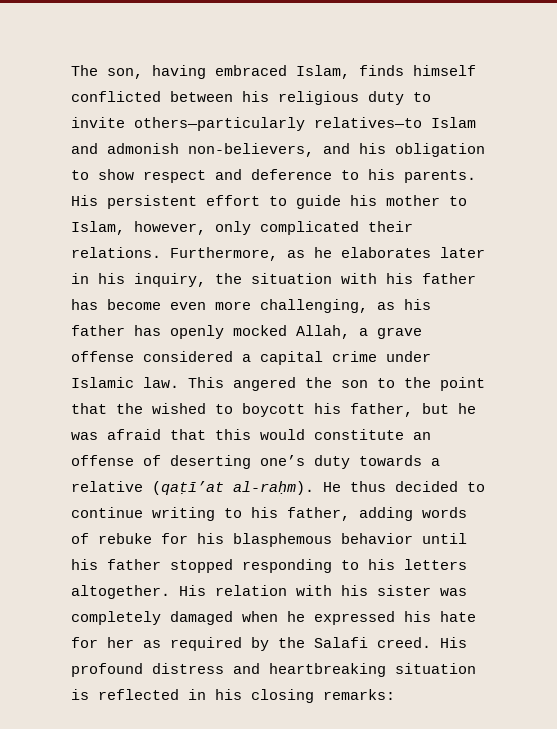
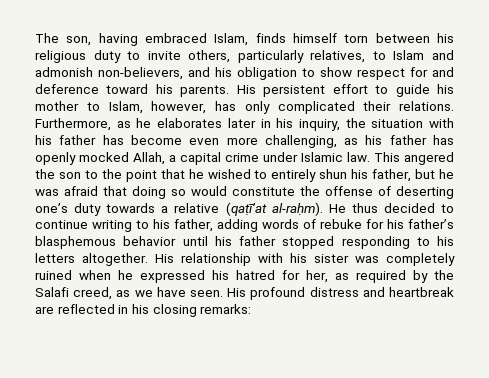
- The son, having embraced Islam, finds himself conflicted between his religious duty to invite others—particularly relatives—to Islam and admonish non-believers, and his obligation to show respect and deference to his parents.
+ The son, having embraced Islam, finds himself torn between his religious duty to invite others, particularly relatives, to Islam and admonish non-believers, and his obligation to show respect for and deference toward his parents.
- His persistent effort to guide his mother to Islam, however, only complicated their relations.
+ His persistent effort to guide his mother to Islam, however, has only complicated their relations.
- Furthermore, as he elaborates later in his inquiry, the situation with his father has become even more challenging, as his father has openly mocked Allah, a grave offense considered a capital crime under Islamic law.
+ Furthermore, as he elaborates later in his inquiry, the situation with his father has become even more challenging, as his father has openly mocked Allah, a capital crime under Islamic law.
- This angered the son to the point that the wished to boycott his father, but he was afraid that this would constitute an offense of deserting one’s duty towards a relative (qaṭī’at al-raḥm).
+ This angered the son to the point that he wished to entirely shun his father, but he was afraid that doing so would constitute the offense of deserting one’s duty towards a relative (qaṭī’at al-raḥm).
- He thus decided to continue writing to his father, adding words of rebuke for his blasphemous behavior until his father stopped responding to his letters altogether.
+ He thus decided to continue writing to his father, adding words of rebuke for his father’s blasphemous behavior until his father stopped responding to his letters altogether.
- His relation with his sister was completely damaged when he expressed his hate for her as required by the Salafi creed.
+ His relationship with his sister was completely ruined when he expressed his hatred for her, as required by the Salafi creed, as we have seen.
- His profound distress and heartbreaking situation is reflected in his closing remarks:
+ His profound distress and heartbreak are reflected in his closing remarks:

